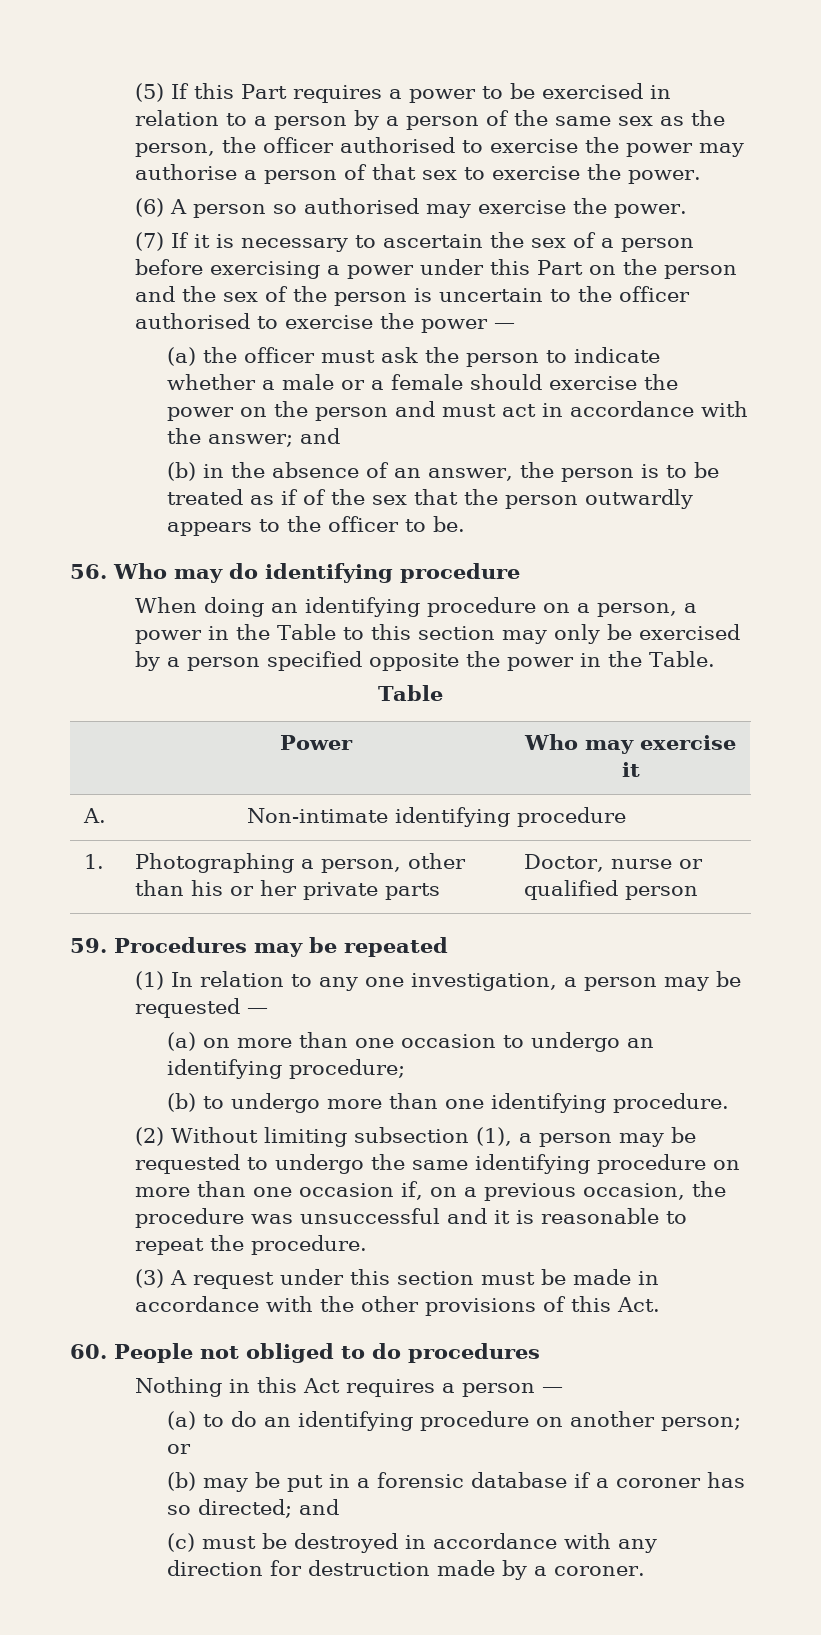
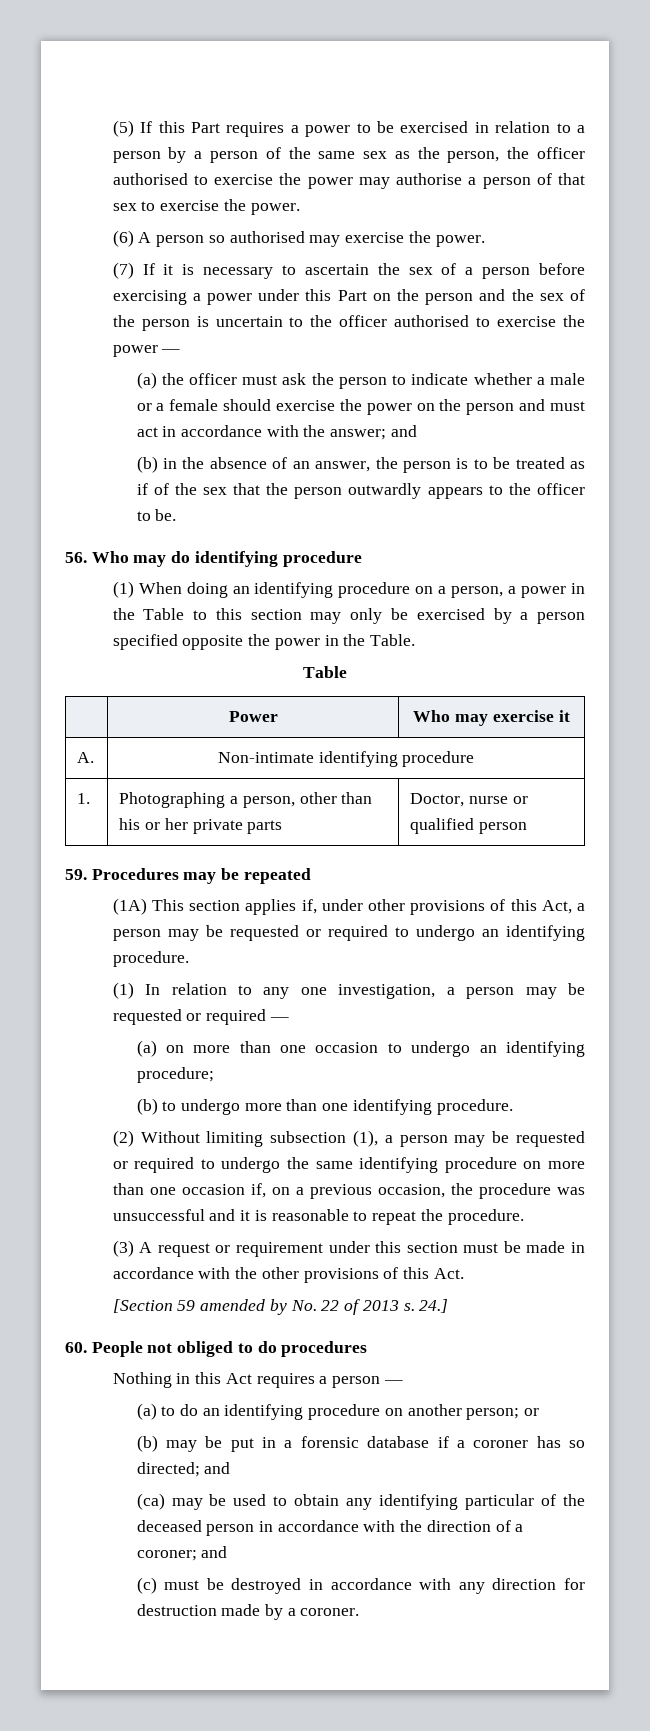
- When doing an identifying procedure on a person, a power in the Table to this section may only be exercised by a person specified opposite the power in the Table.
+ (1) When doing an identifying procedure on a person, a power in the Table to this section may only be exercised by a person specified opposite the power in the Table.
+ (1A) This section applies if, under other provisions of this Act, a person may be requested or required to undergo an identifying procedure.
- (1) In relation to any one investigation, a person may be requested —
+ (1) In relation to any one investigation, a person may be requested or required —
- (2) Without limiting subsection (1), a person may be requested to undergo the same identifying procedure on more than one occasion if, on a previous occasion, the procedure was unsuccessful and it is reasonable to repeat the procedure.
+ (2) Without limiting subsection (1), a person may be requested or required to undergo the same identifying procedure on more than one occasion if, on a previous occasion, the procedure was unsuccessful and it is reasonable to repeat the procedure.
- (3) A request under this section must be made in accordance with the other provisions of this Act.
+ (3) A request or requirement under this section must be made in accordance with the other provisions of this Act.
+ [Section 59 amended by No. 22 of 2013 s. 24.]
+ (ca) may be used to obtain any identifying particular of the deceased person in accordance with the direction of a coroner; and

